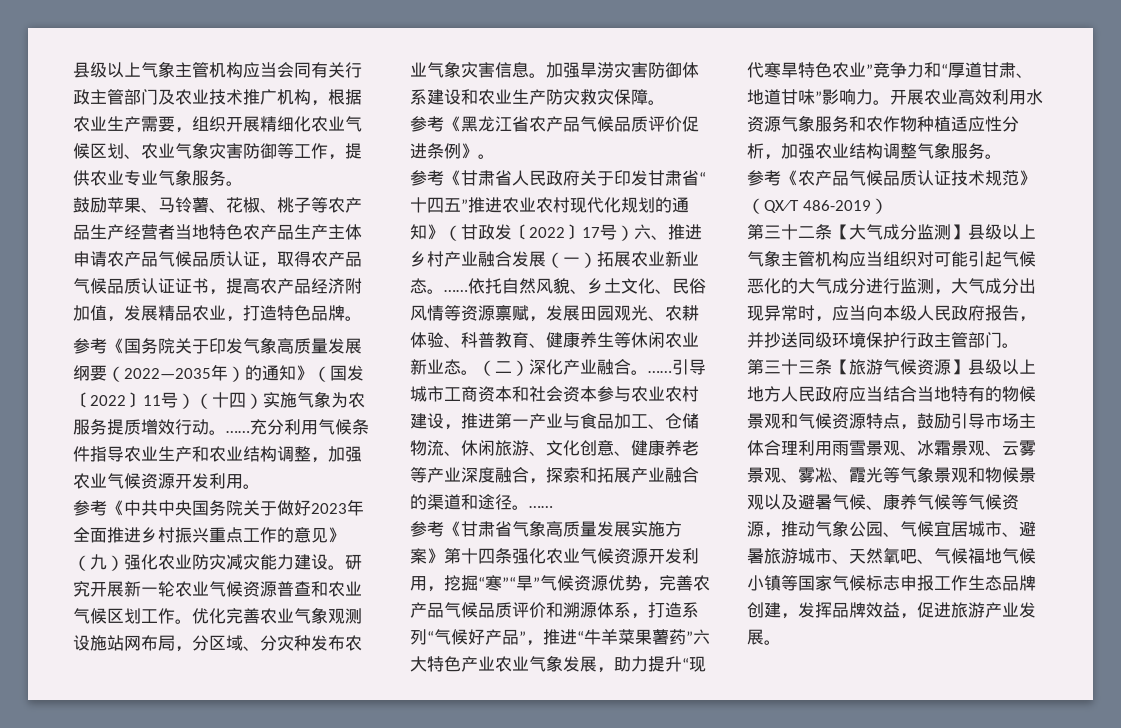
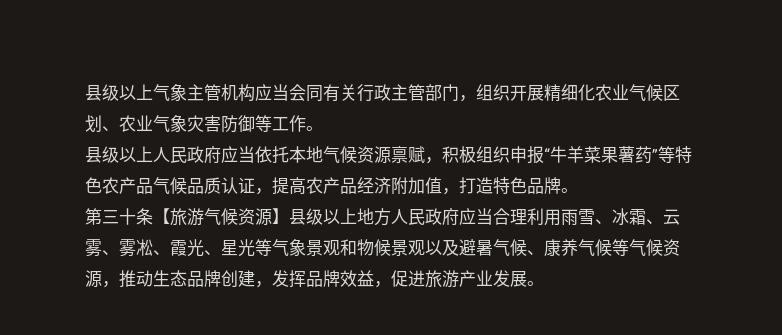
- 县级以上气象主管机构应当会同有关行政主管部门及农业技术推广机构，根据农业生产需要，组织开展精细化农业气候区划、农业气象灾害防御等工作，提供农业专业气象服务。
- 鼓励苹果、马铃薯、花椒、桃子等农产品生产经营者当地特色农产品生产主体申请农产品气候品质认证，取得农产品气候品质认证证书，提高农产品经济附加值，发展精品农业，打造特色品牌。
+ 县级以上气象主管机构应当会同有关行政主管部门，组织开展精细化农业气候区划、农业气象灾害防御等工作。
+ 县级以上人民政府应当依托本地气候资源禀赋，积极组织申报“牛羊菜果薯药”等特色农产品气候品质认证，提高农产品经济附加值，打造特色品牌。
- 参考《国务院关于印发气象高质量发展纲要（2022—2035年）的通知》（国发〔2022〕11号）（十四）实施气象为农服务提质增效行动。……充分利用气候条件指导农业生产和农业结构调整，加强农业气候资源开发利用。
- 参考《中共中央国务院关于做好2023年全面推进乡村振兴重点工作的意见》（九）强化农业防灾减灾能力建设。研究开展新一轮农业气候资源普查和农业气候区划工作。优化完善农业气象观测设施站网布局，分区域、分灾种发布农业气象灾害信息。加强旱涝灾害防御体系建设和农业生产防灾救灾保障。
- 参考《黑龙江省农产品气候品质评价促进条例》。
- 参考《甘肃省人民政府关于印发甘肃省“十四五”推进农业农村现代化规划的通知》（甘政发〔2022〕17号）六、推进乡村产业融合发展（一）拓展农业新业态。……依托自然风貌、乡土文化、民俗风情等资源禀赋，发展田园观光、农耕体验、科普教育、健康养生等休闲农业新业态。（二）深化产业融合。……引导城市工商资本和社会资本参与农业农村建设，推进第一产业与食品加工、仓储物流、休闲旅游、文化创意、健康养老等产业深度融合，探索和拓展产业融合的渠道和途径。……
- 参考《甘肃省气象高质量发展实施方案》第十四条强化农业气候资源开发利用，挖掘“寒”“旱”气候资源优势，完善农产品气候品质评价和溯源体系，打造系列“气候好产品”，推进“牛羊菜果薯药”六大特色产业农业气象发展，助力提升“现代寒旱特色农业”竞争力和“厚道甘肃、地道甘味”影响力。开展农业高效利用水资源气象服务和农作物种植适应性分析，加强农业结构调整气象服务。
- 参考《农产品气候品质认证技术规范》（QX∕T 486-2019）
- 第三十二条【大气成分监测】县级以上气象主管机构应当组织对可能引起气候恶化的大气成分进行监测，大气成分出现异常时，应当向本级人民政府报告，并抄送同级环境保护行政主管部门。
- 第三十三条【旅游气候资源】县级以上地方人民政府应当结合当地特有的物候景观和气候资源特点，鼓励引导市场主体合理利用雨雪景观、冰霜景观、云雾景观、雾凇、霞光等气象景观和物候景观以及避暑气候、康养气候等气候资源，推动气象公园、气候宜居城市、避暑旅游城市、天然氧吧、气候福地气候小镇等国家气候标志申报工作生态品牌创建，发挥品牌效益，促进旅游产业发展。
+ 第三十条【旅游气候资源】县级以上地方人民政府应当合理利用雨雪、冰霜、云雾、雾凇、霞光、星光等气象景观和物候景观以及避暑气候、康养气候等气候资源，推动生态品牌创建，发挥品牌效益，促进旅游产业发展。

